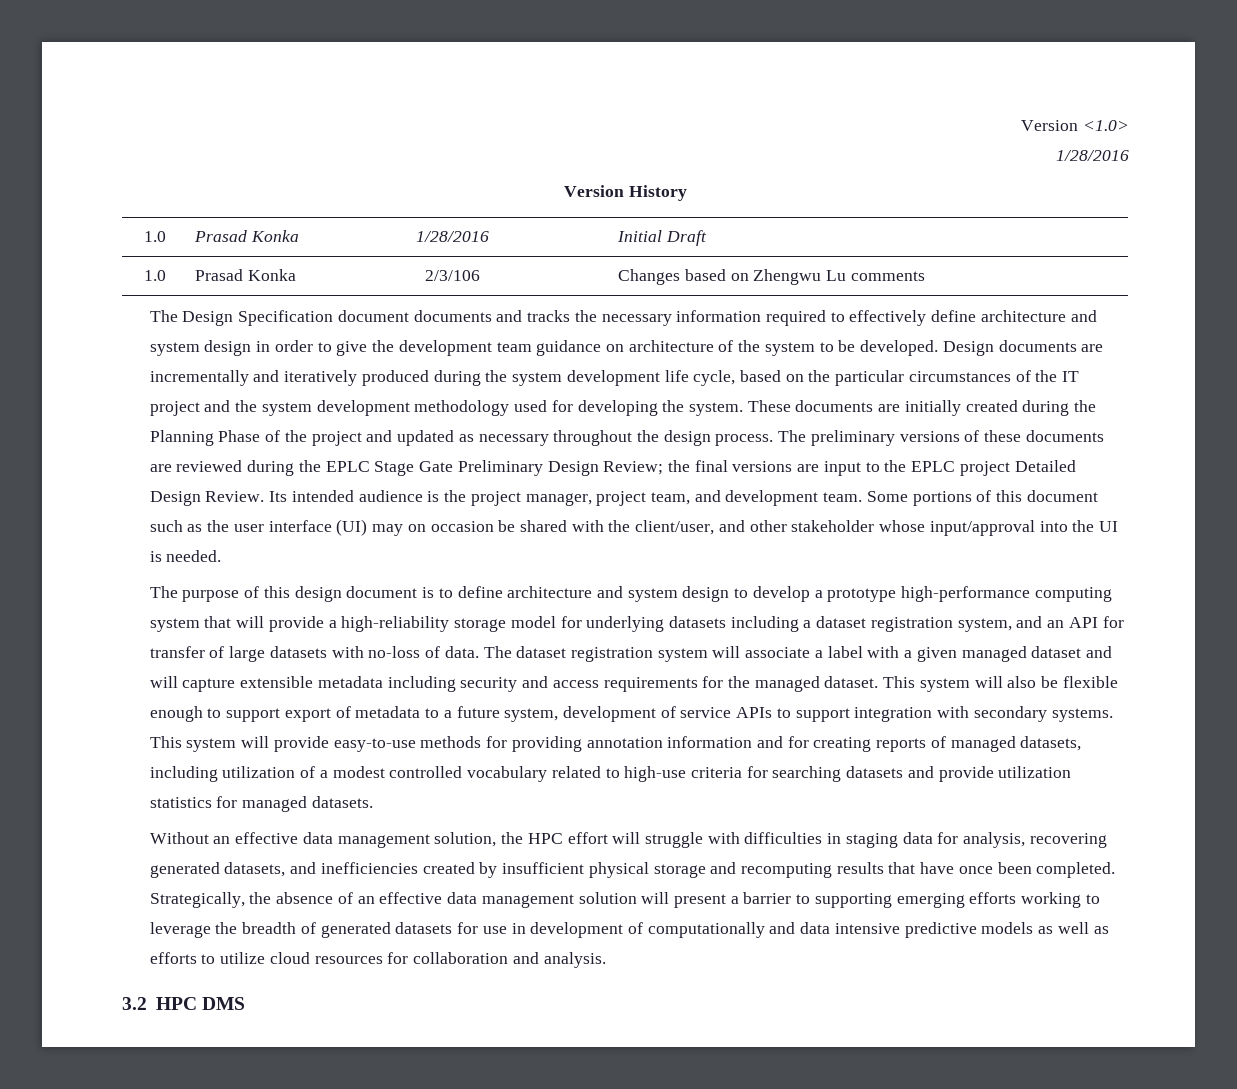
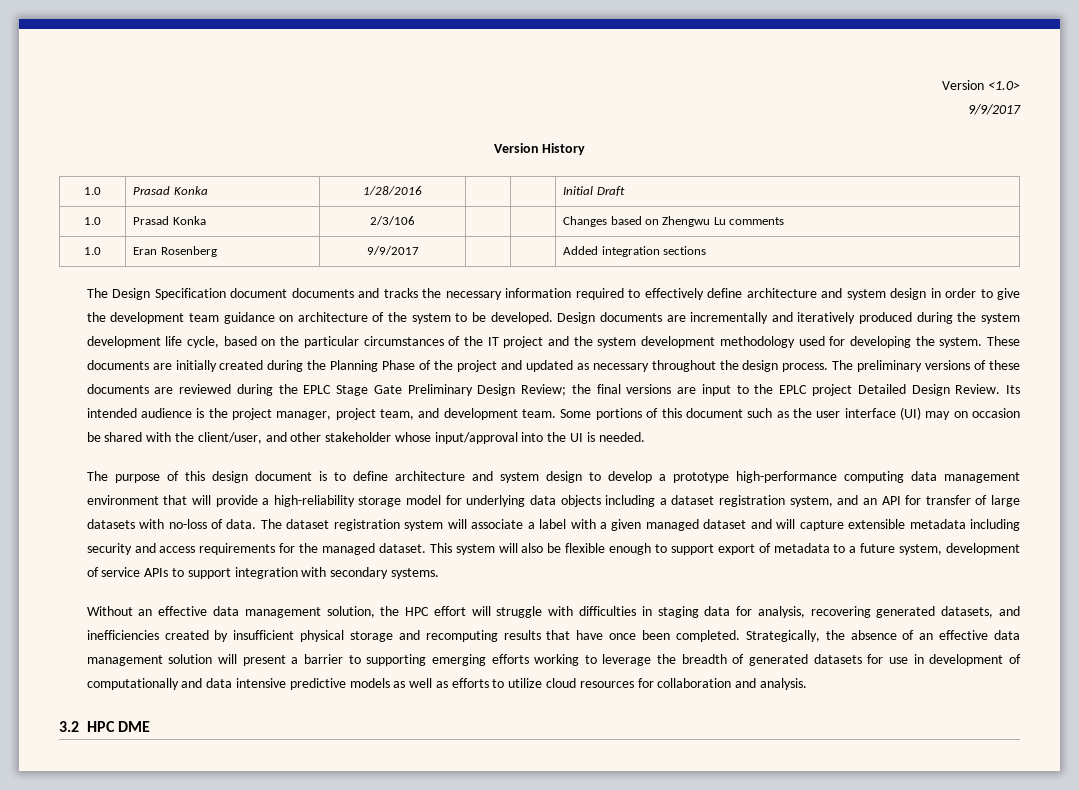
  Version <1.0>
- 1/28/2016
+ 9/9/2017
+ 1.0 | Eran Rosenberg | 9/9/2017 | | | Added integration sections
- The purpose of this design document is to define architecture and system design to develop a prototype high-performance computing system that will provide a high-reliability storage model for underlying datasets including a dataset registration system, and an API for transfer of large datasets with no-loss of data.
+ The purpose of this design document is to define architecture and system design to develop a prototype high-performance computing data management environment that will provide a high-reliability storage model for underlying data objects including a dataset registration system, and an API for transfer of large datasets with no-loss of data.
- This system will provide easy-to-use methods for providing annotation information and for creating reports of managed datasets, including utilization of a modest controlled vocabulary related to high-use criteria for searching datasets and provide utilization statistics for managed datasets.
- 3.2 HPC DMS
+ 3.2 HPC DME

